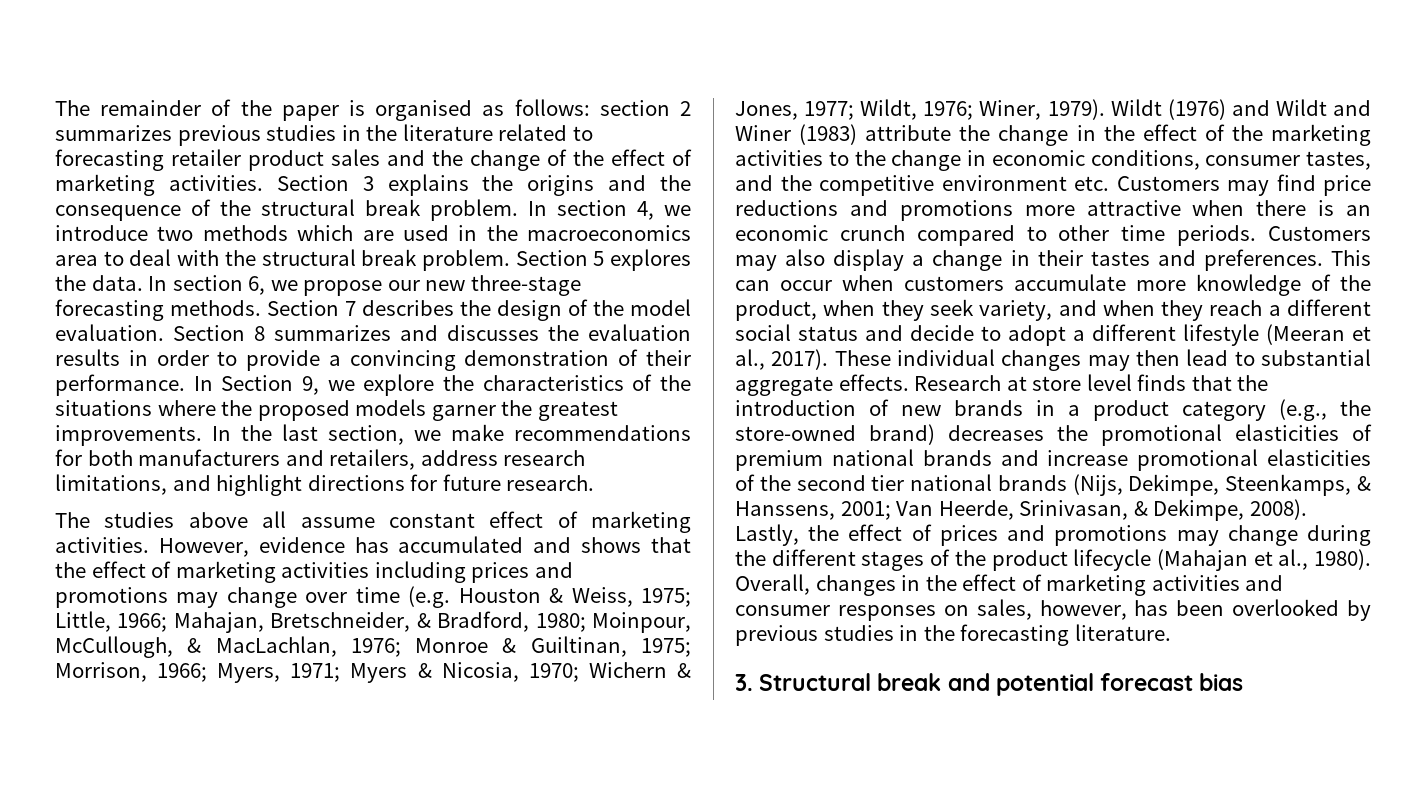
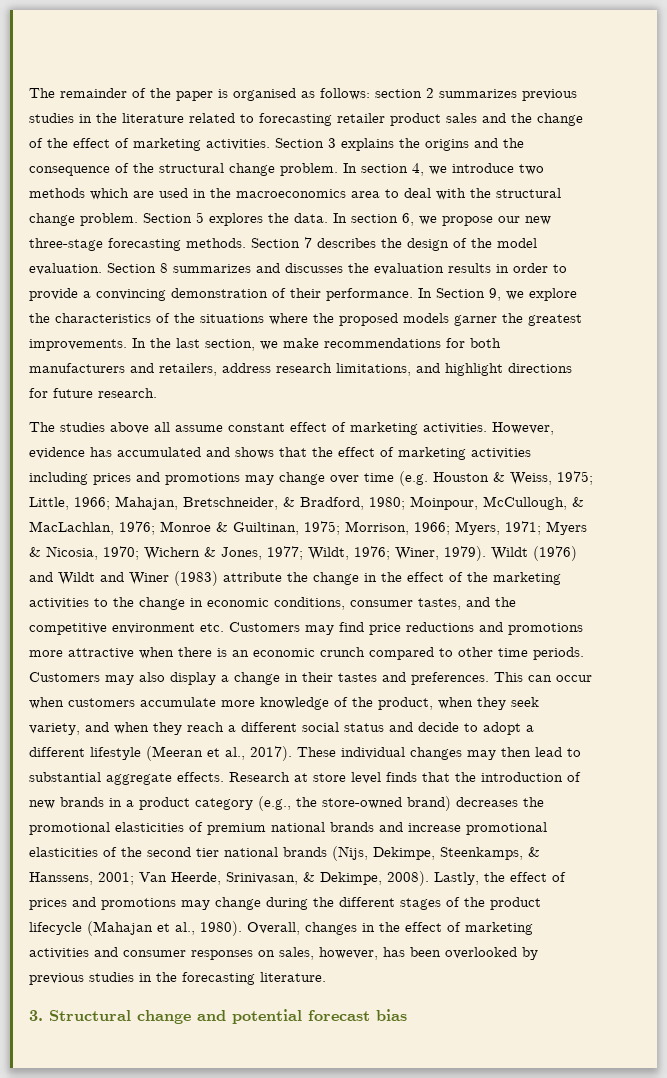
- Section 3 explains the origins and the consequence of the structural break problem.
+ Section 3 explains the origins and the consequence of the structural change problem.
- In section 4, we introduce two methods which are used in the macroeconomics area to deal with the structural break problem.
+ In section 4, we introduce two methods which are used in the macroeconomics area to deal with the structural change problem.
- 3. Structural break and potential forecast bias
+ 3. Structural change and potential forecast bias

